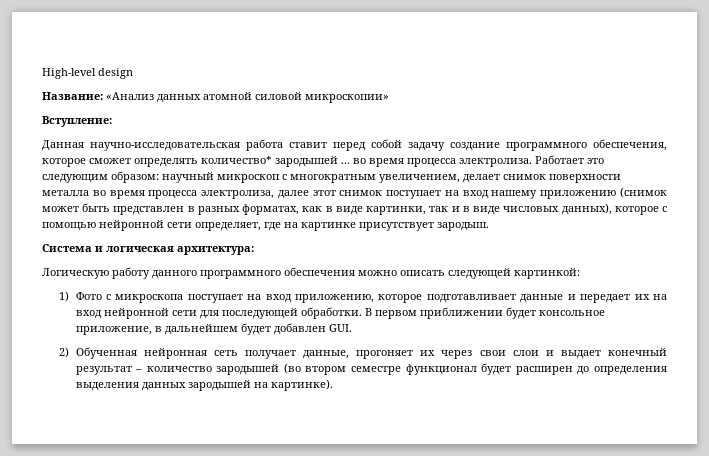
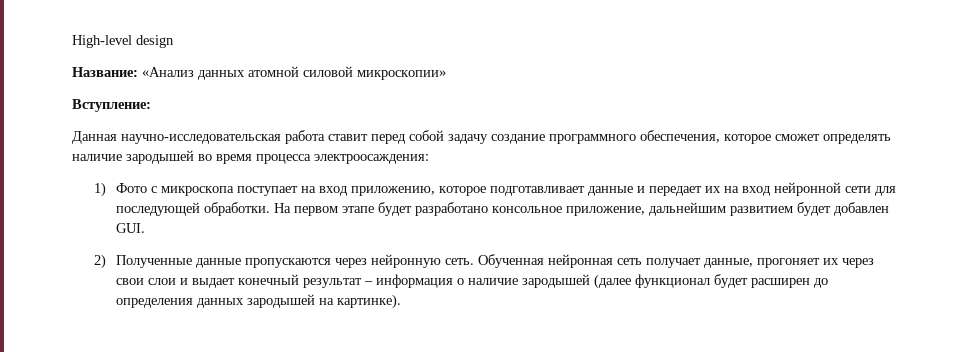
- Данная научно-исследовательская работа ставит перед собой задачу создание программного обеспечения, которое сможет определять количество* зародышей ... во время процесса электролиза. Работает это следующим образом: научный микроскоп с многократным увеличением, делает снимок поверхности металла во время процесса электролиза, далее этот снимок поступает на вход нашему приложению (снимок может быть представлен в разных форматах, как в виде картинки, так и в виде числовых данных), которое с помощью нейронной сети определяет, где на картинке присутствует зародыш.
- Система и логическая архитектура:
- Логическую работу данного программного обеспечения можно описать следующей картинкой:
+ Данная научно-исследовательская работа ставит перед собой задачу создание программного обеспечения, которое сможет определять наличие зародышей во время процесса электроосаждения:
- В первом приближении будет консольное приложение, в дальнейшем будет добавлен GUI.
- 2) Обученная нейронная сеть получает данные, прогоняет их через свои слои и выдает конечный результат – количество зародышей (во втором семестре функционал будет расширен до определения выделения данных зародышей на картинке).
+ На первом этапе будет разработано консольное приложение, дальнейшим развитием будет добавлен GUI.
+ 2) Полученные данные пропускаются через нейронную сеть. Обученная нейронная сеть получает данные, прогоняет их через свои слои и выдает конечный результат – информация о наличие зародышей (далее функционал будет расширен до определения данных зародышей на картинке).

